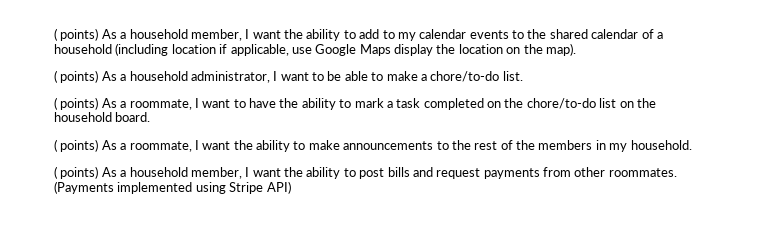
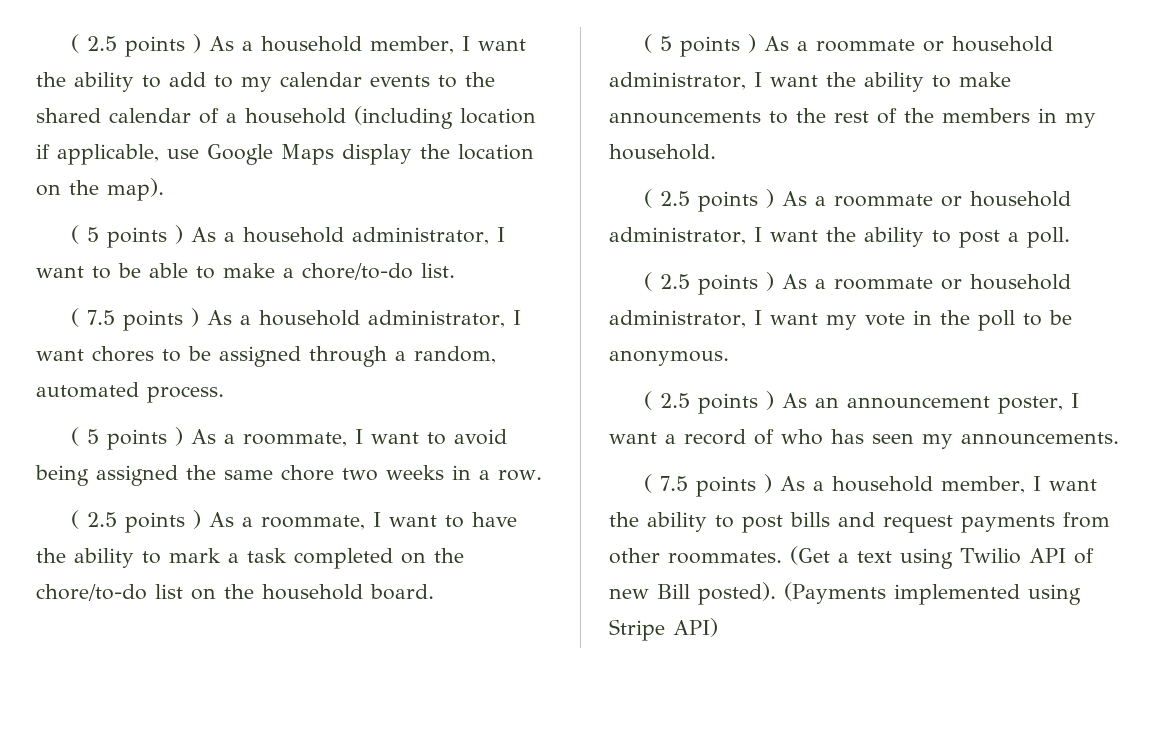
- ( points) As a household member, I want the ability to add to my calendar events to the shared calendar of a household (including location if applicable, use Google Maps display the location on the map).
+ ( 2.5 points ) As a household member, I want the ability to add to my calendar events to the shared calendar of a household (including location if applicable, use Google Maps display the location on the map).
- ( points) As a household administrator, I want to be able to make a chore/to-do list.
+ ( 5 points ) As a household administrator, I want to be able to make a chore/to-do list.
- ( points) As a roommate, I want to have the ability to mark a task completed on the chore/to-do list on the household board.
+ ( 7.5 points ) As a household administrator, I want chores to be assigned through a random, automated process.
+ ( 5 points ) As a roommate, I want to avoid being assigned the same chore two weeks in a row.
+ ( 2.5 points ) As a roommate, I want to have the ability to mark a task completed on the chore/to-do list on the household board.
- ( points) As a roommate, I want the ability to make announcements to the rest of the members in my household.
+ ( 5 points ) As a roommate or household administrator, I want the ability to make announcements to the rest of the members in my household.
- ( points) As a household member, I want the ability to post bills and request payments from other roommates.
+ ( 2.5 points ) As a roommate or household administrator, I want the ability to post a poll.
+ ( 2.5 points ) As a roommate or household administrator, I want my vote in the poll to be anonymous.
+ ( 2.5 points ) As an announcement poster, I want a record of who has seen my announcements.
+ ( 7.5 points ) As a household member, I want the ability to post bills and request payments from other roommates.
+ (Get a text using Twilio API of new Bill posted).

